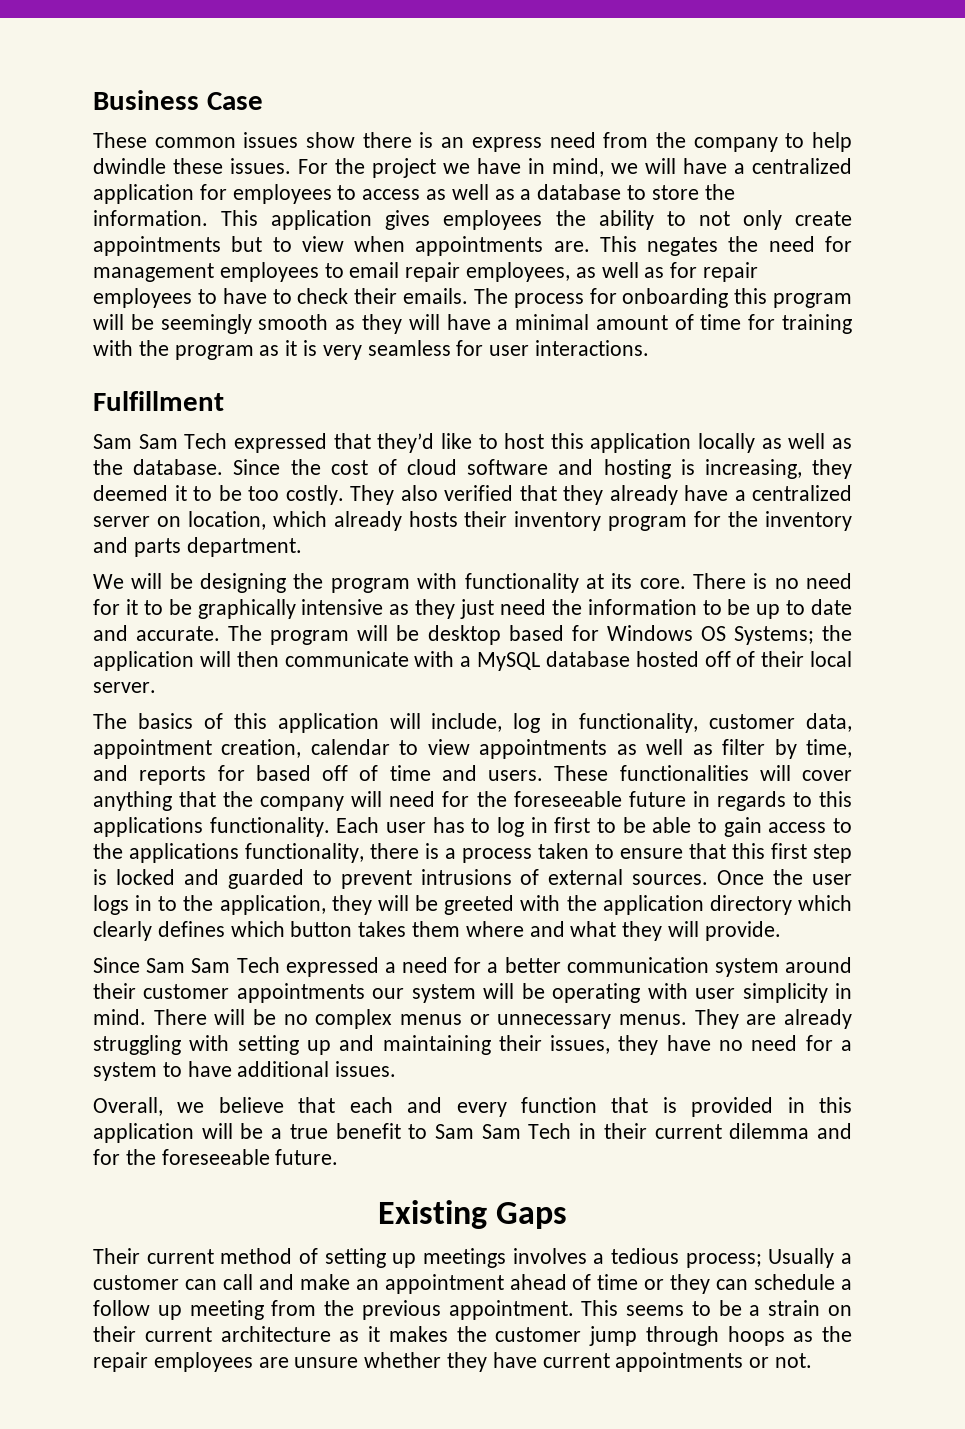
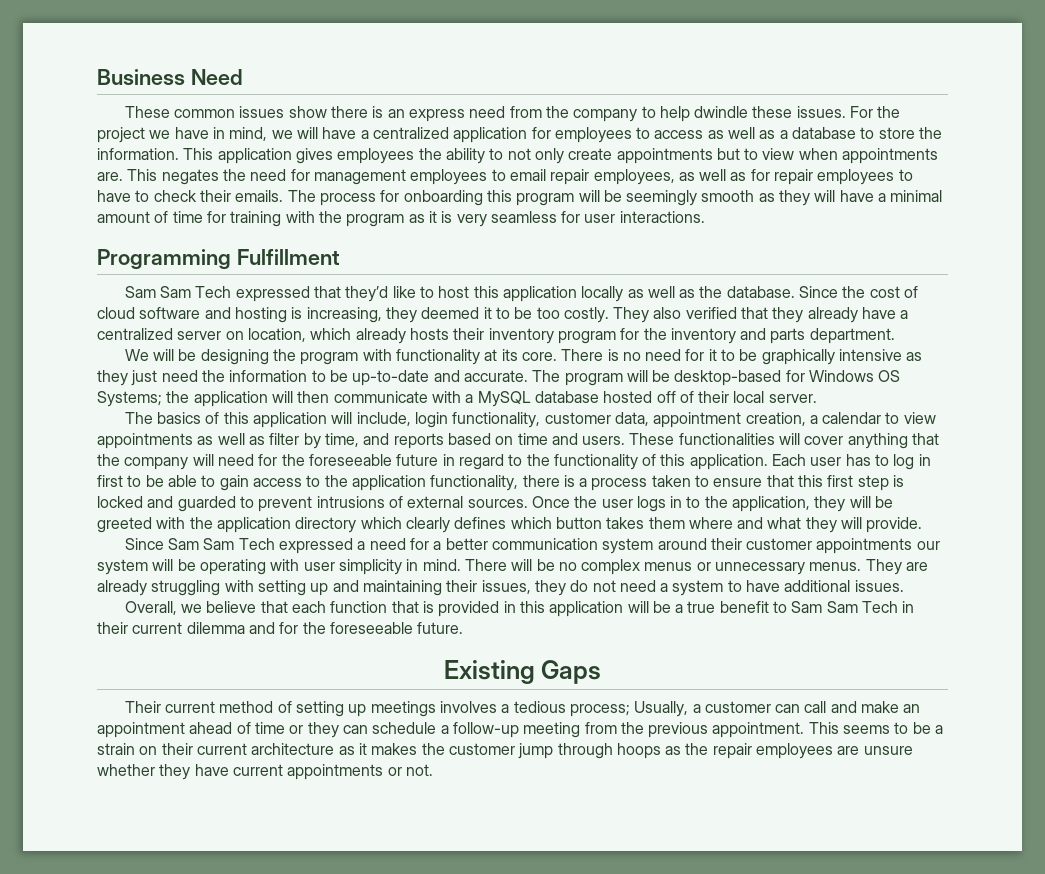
- Business Case
+ Business Need
- Fulfillment
+ Programming Fulfillment
- There is no need for it to be graphically intensive as they just need the information to be up to date and accurate.
+ There is no need for it to be graphically intensive as they just need the information to be up-to-date and accurate.
- The program will be desktop based for Windows OS Systems; the application will then communicate with a MySQL database hosted off of their local server.
+ The program will be desktop-based for Windows OS Systems; the application will then communicate with a MySQL database hosted off of their local server.
- The basics of this application will include, log in functionality, customer data, appointment creation, calendar to view appointments as well as filter by time, and reports for based off of time and users.
+ The basics of this application will include, login functionality, customer data, appointment creation, a calendar to view appointments as well as filter by time, and reports based on time and users.
- These functionalities will cover anything that the company will need for the foreseeable future in regards to this applications functionality.
+ These functionalities will cover anything that the company will need for the foreseeable future in regard to the functionality of this application.
- Each user has to log in first to be able to gain access to the applications functionality, there is a process taken to ensure that this first step is locked and guarded to prevent intrusions of external sources.
+ Each user has to log in first to be able to gain access to the application functionality, there is a process taken to ensure that this first step is locked and guarded to prevent intrusions of external sources.
- They are already struggling with setting up and maintaining their issues, they have no need for a system to have additional issues.
+ They are already struggling with setting up and maintaining their issues, they do not need a system to have additional issues.
- Overall, we believe that each and every function that is provided in this application will be a true benefit to Sam Sam Tech in their current dilemma and for the foreseeable future.
+ Overall, we believe that each function that is provided in this application will be a true benefit to Sam Sam Tech in their current dilemma and for the foreseeable future.
- Their current method of setting up meetings involves a tedious process; Usually a customer can call and make an appointment ahead of time or they can schedule a follow up meeting from the previous appointment.
+ Their current method of setting up meetings involves a tedious process; Usually, a customer can call and make an appointment ahead of time or they can schedule a follow-up meeting from the previous appointment.

